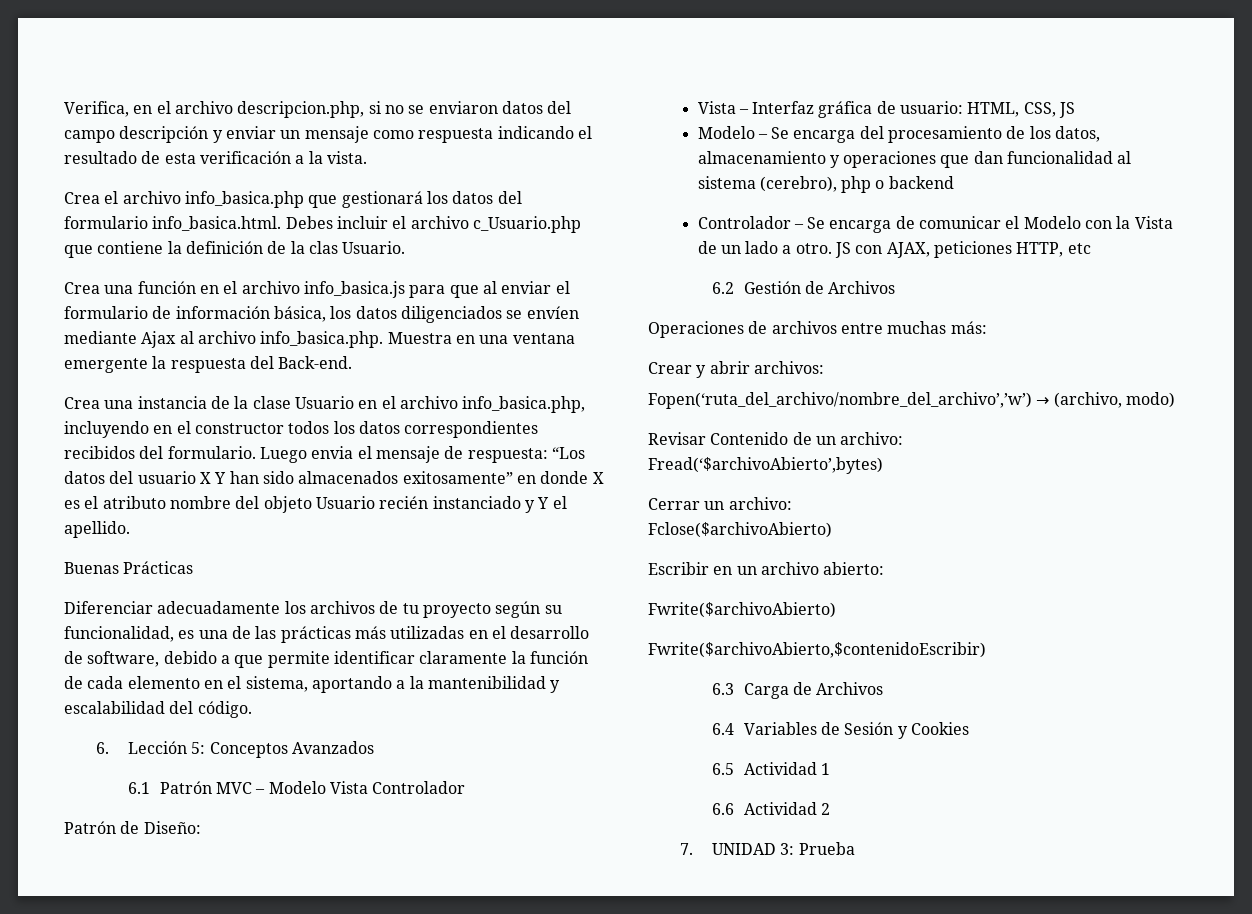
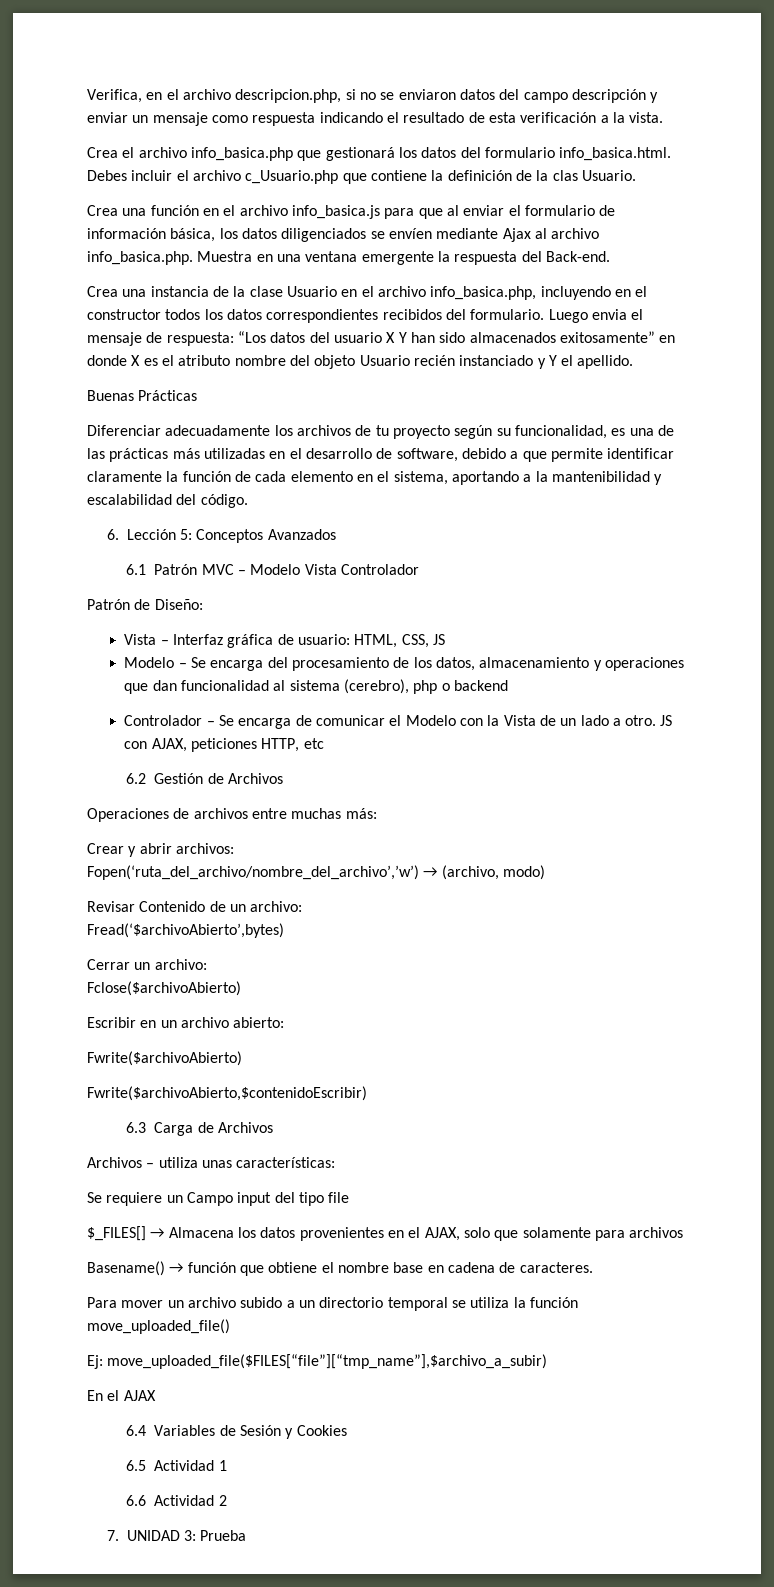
+ Archivos – utiliza unas características:
+ Se requiere un Campo input del tipo file
+ $_FILES[] → Almacena los datos provenientes en el AJAX, solo que solamente para archivos
+ Basename() → función que obtiene el nombre base en cadena de caracteres.
+ Para mover un archivo subido a un directorio temporal se utiliza la función move_uploaded_file()
+ Ej: move_uploaded_file($FILES[“file”][“tmp_name”],$archivo_a_subir)
+ En el AJAX

